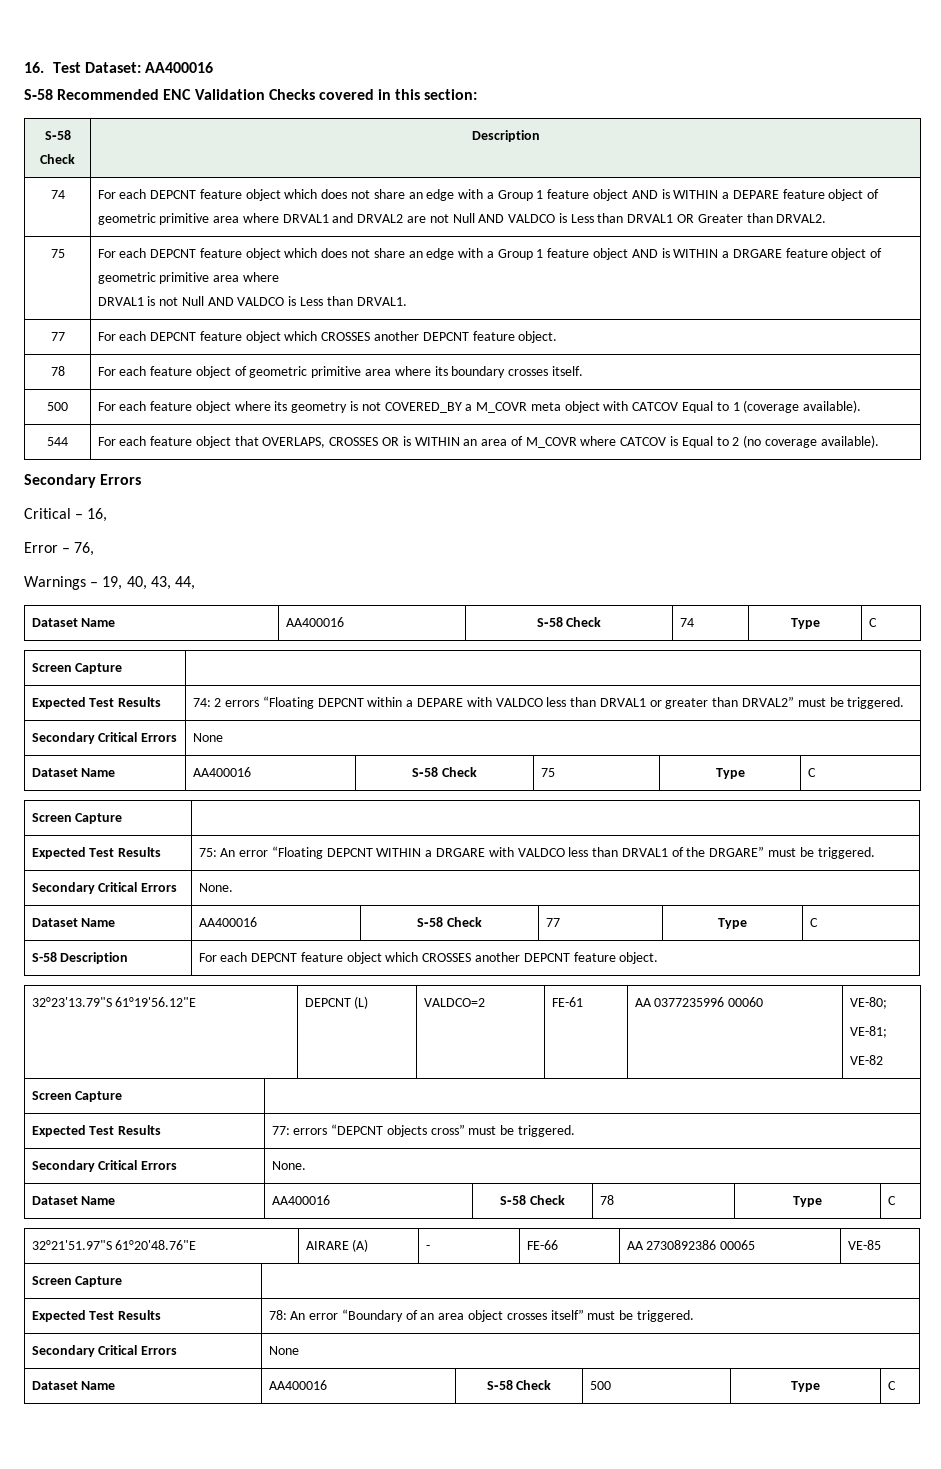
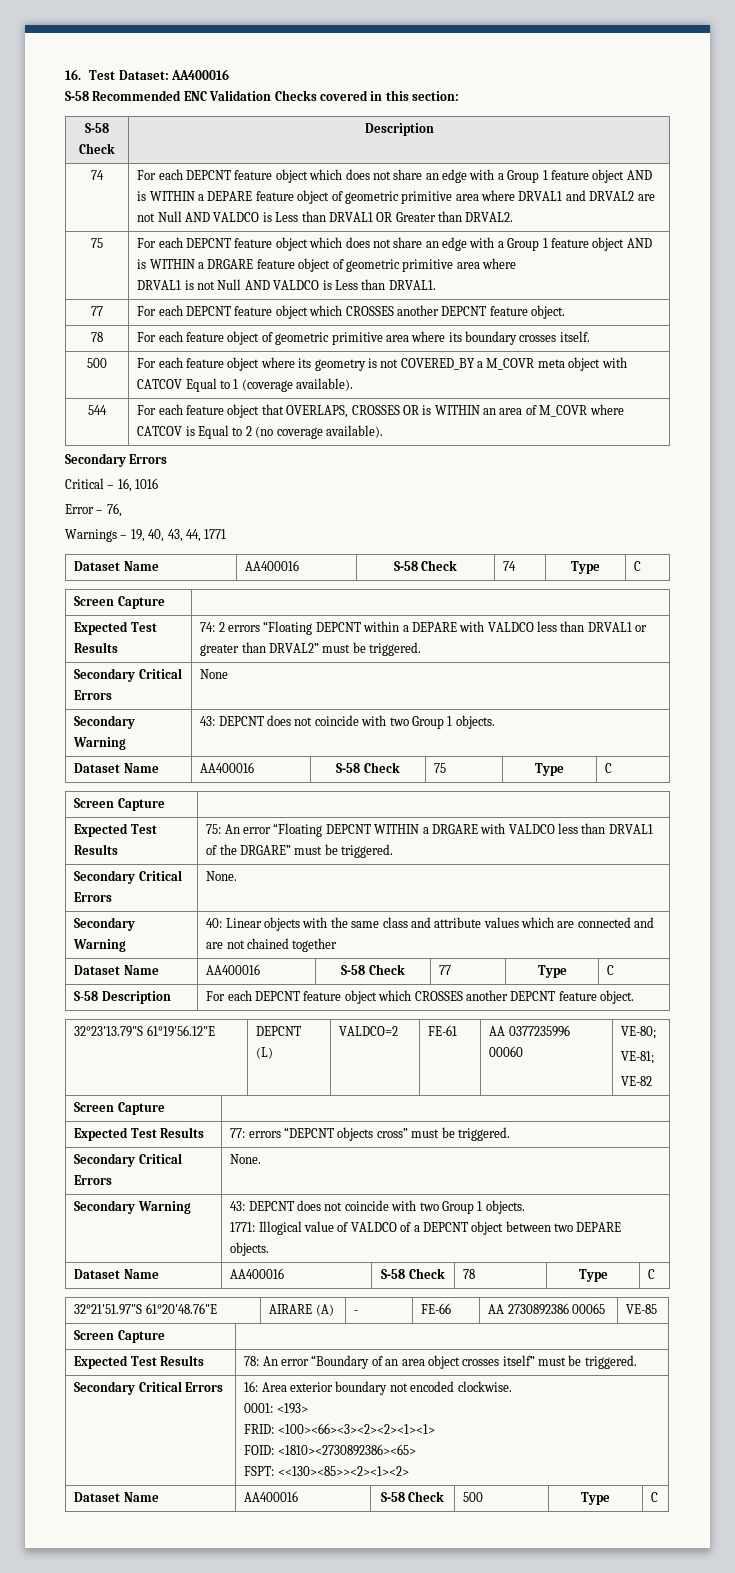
- Critical – 16,
+ Critical – 16, 1016
- Warnings – 19, 40, 43, 44,
+ Warnings – 19, 40, 43, 44, 1771
  Expected Test Results | 74: 2 errors “Floating DEPCNT within a DEPARE with VALDCO less than DRVAL1 or greater than DRVAL2” must be triggered.
  Secondary Critical Errors | None
+ Secondary Warning | 43: DEPCNT does not coincide with two Group 1 objects.
+ Secondary Warning | 40: Linear objects with the same class and attribute values which are connected and are not chained together
  Expected Test Results | 77: errors “DEPCNT objects cross” must be triggered.
  Secondary Critical Errors | None.
+ Secondary Warning | 43: DEPCNT does not coincide with two Group 1 objects.
+ 1771: Illogical value of VALDCO of a DEPCNT object between two DEPARE objects.
  Expected Test Results | 78: An error “Boundary of an area object crosses itself” must be triggered.
- Secondary Critical Errors | None
+ Secondary Critical Errors | 16: Area exterior boundary not encoded clockwise.
+ 0001: <193>
+ FRID: <100><66><3><2><2><1><1>
+ FOID: <1810><2730892386><65>
+ FSPT: <<130><85>><2><1><2>

